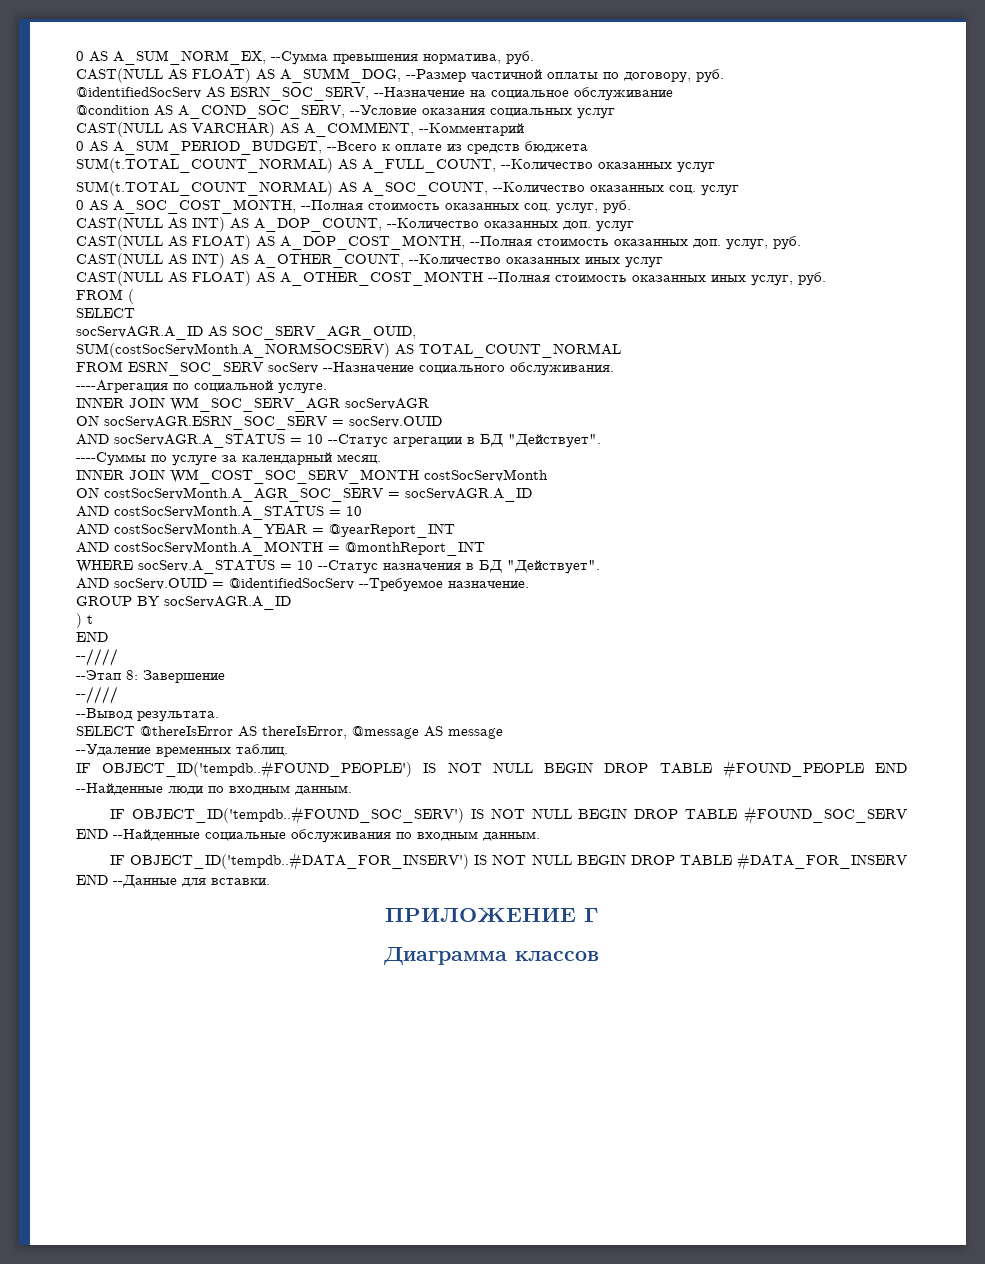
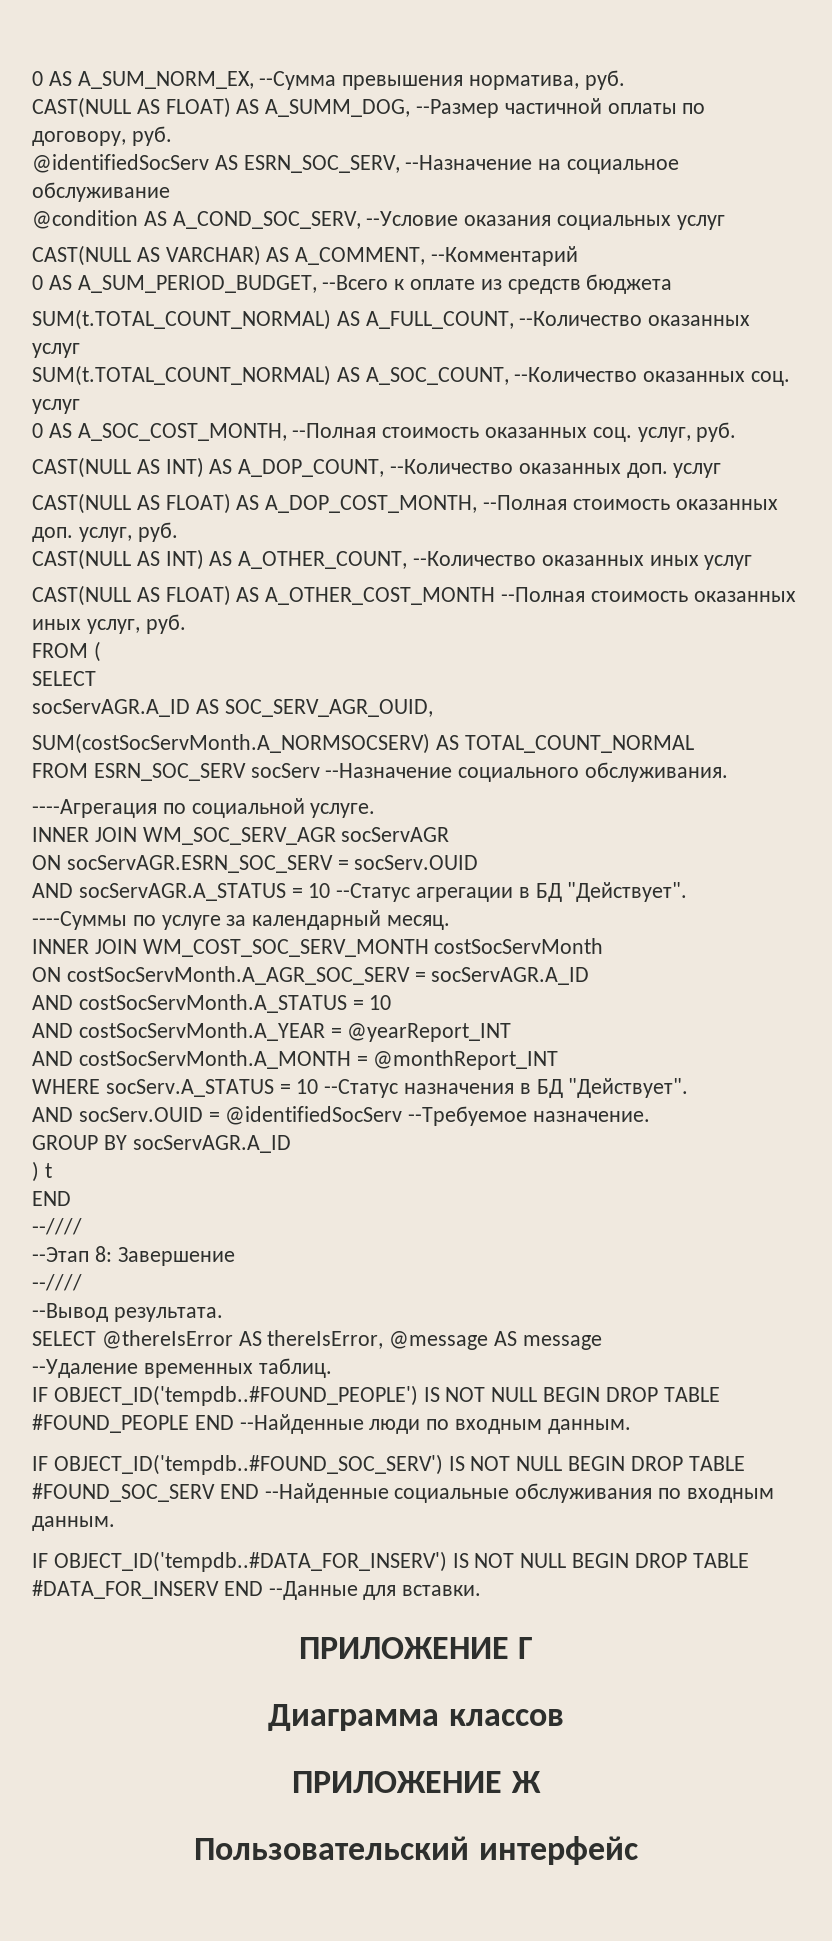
+ ПРИЛОЖЕНИЕ Ж
+ Пользовательский интерфейс

